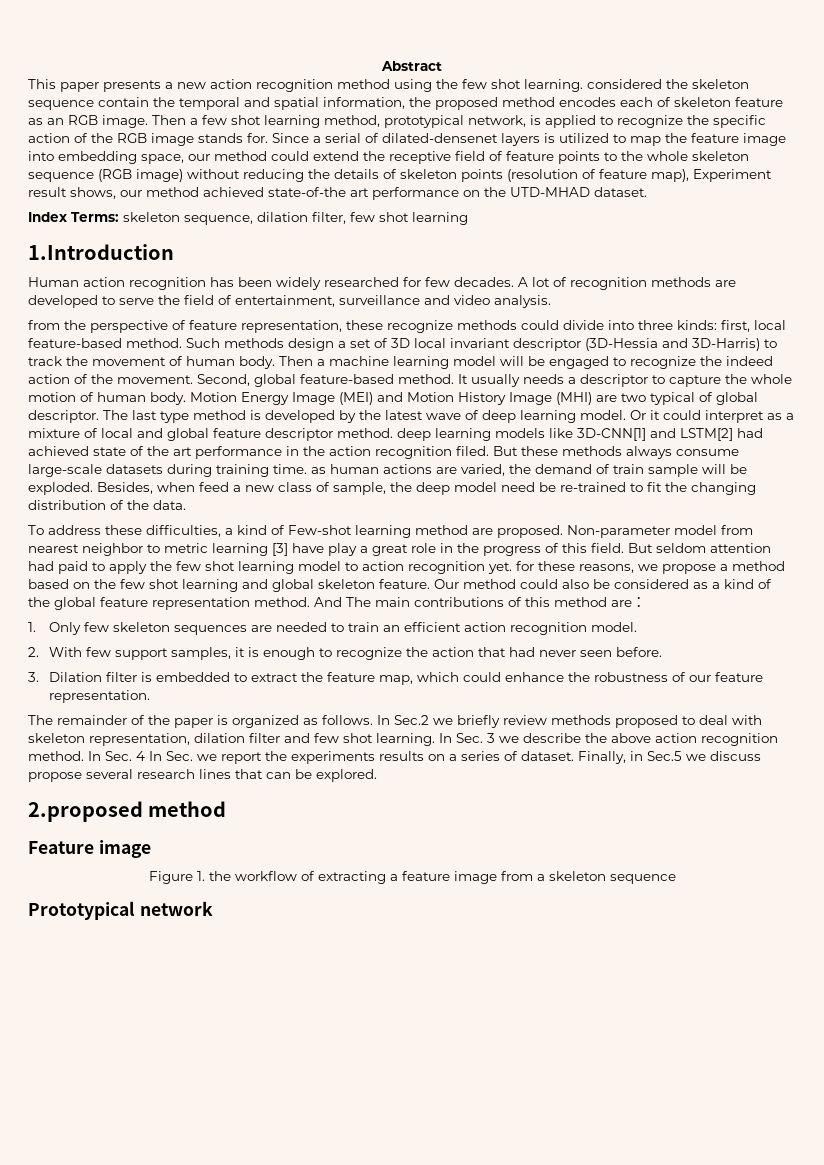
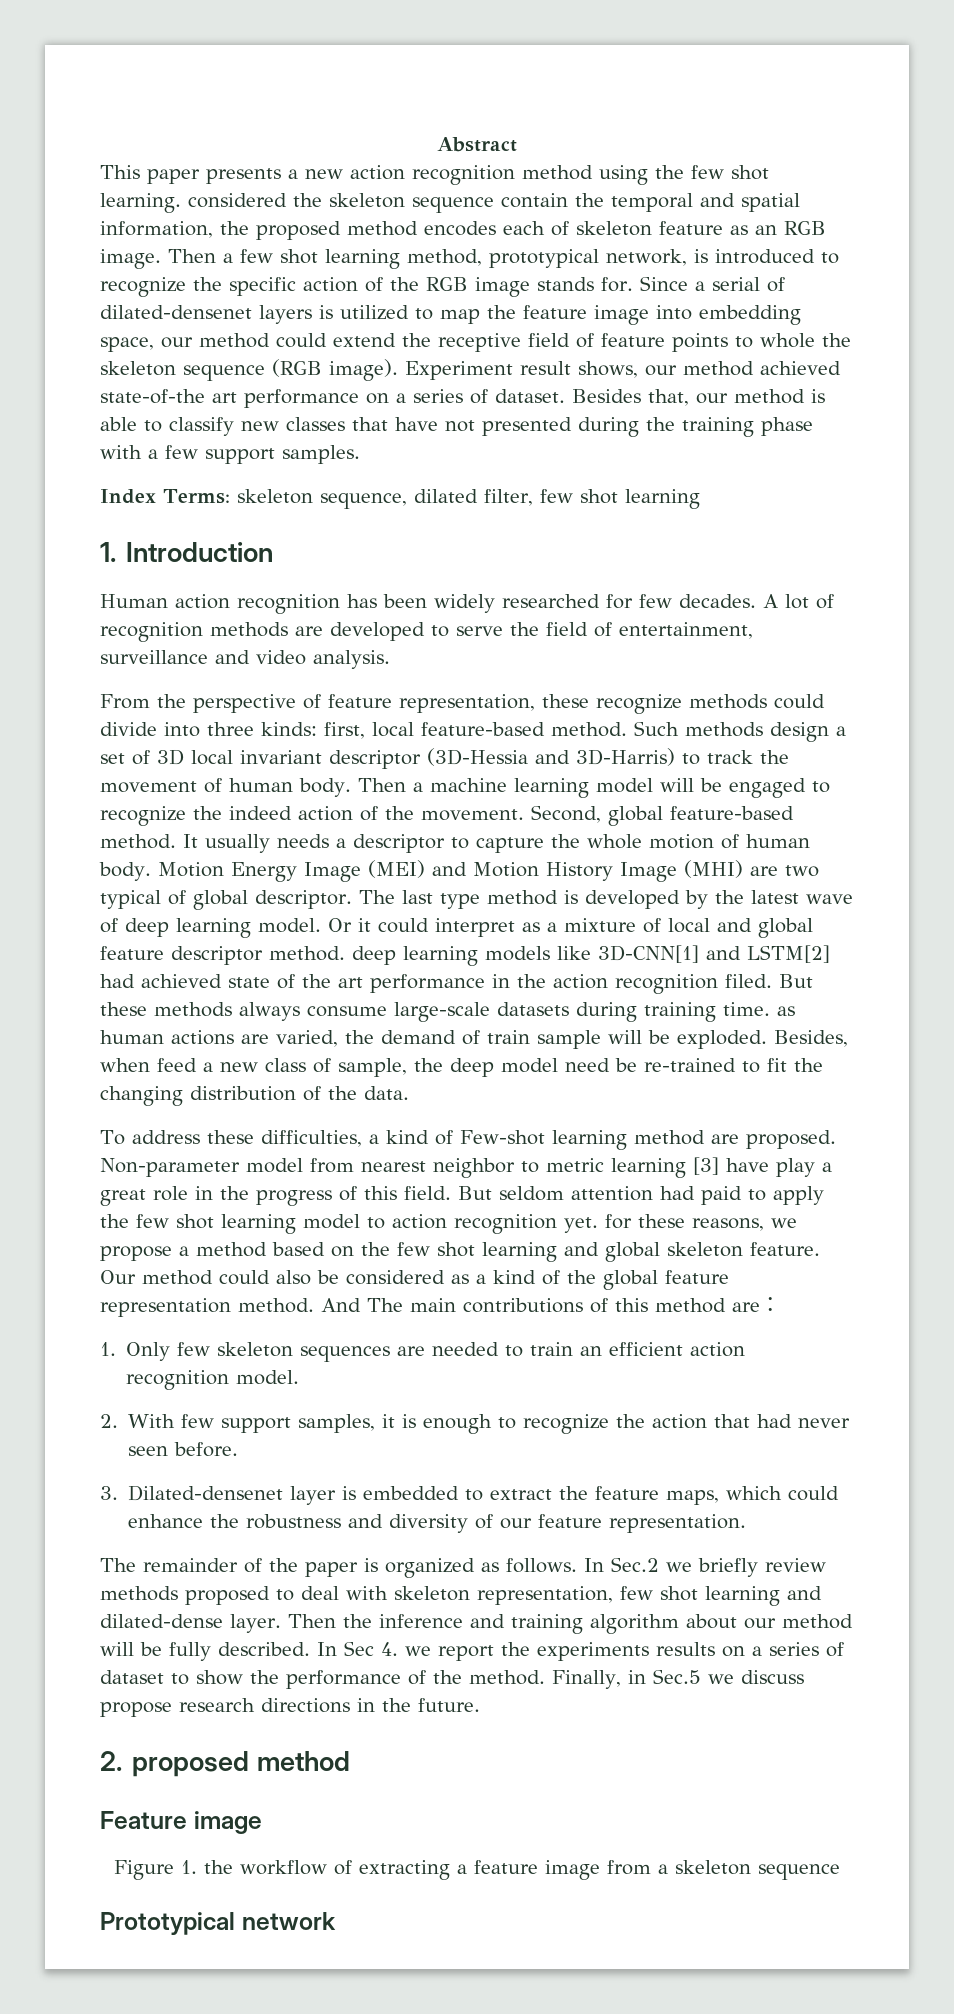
- Then a few shot learning method, prototypical network, is applied to recognize the specific action of the RGB image stands for.
+ Then a few shot learning method, prototypical network, is introduced to recognize the specific action of the RGB image stands for.
- Since a serial of dilated-densenet layers is utilized to map the feature image into embedding space, our method could extend the receptive field of feature points to the whole skeleton sequence (RGB image) without reducing the details of skeleton points (resolution of feature map), Experiment result shows, our method achieved state-of-the art performance on the UTD-MHAD dataset.
+ Since a serial of dilated-densenet layers is utilized to map the feature image into embedding space, our method could extend the receptive field of feature points to whole the skeleton sequence (RGB image). Experiment result shows, our method achieved state-of-the art performance on a series of dataset. Besides that, our method is able to classify new classes that have not presented during the training phase with a few support samples.
- Index Terms: skeleton sequence, dilation filter, few shot learning
+ Index Terms: skeleton sequence, dilated filter, few shot learning
- 1.Introduction
+ 1. Introduction
- from the perspective of feature representation, these recognize methods could divide into three kinds: first, local feature-based method.
+ From the perspective of feature representation, these recognize methods could divide into three kinds: first, local feature-based method.
- 3. Dilation filter is embedded to extract the feature map, which could enhance the robustness of our feature representation.
+ 3. Dilated-densenet layer is embedded to extract the feature maps, which could enhance the robustness and diversity of our feature representation.
- In Sec.2 we briefly review methods proposed to deal with skeleton representation, dilation filter and few shot learning. In Sec. 3 we describe the above action recognition method. In Sec. 4 In Sec. we report the experiments results on a series of dataset.
+ In Sec.2 we briefly review methods proposed to deal with skeleton representation, few shot learning and dilated-dense layer. Then the inference and training algorithm about our method will be fully described. In Sec 4. we report the experiments results on a series of dataset to show the performance of the method.
- Finally, in Sec.5 we discuss propose several research lines that can be explored.
- 2.proposed method
+ Finally, in Sec.5 we discuss propose research directions in the future.
+ 2. proposed method

